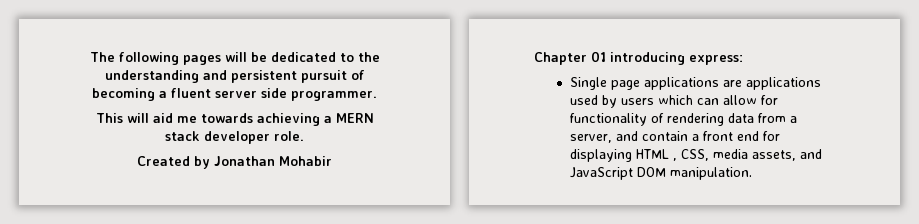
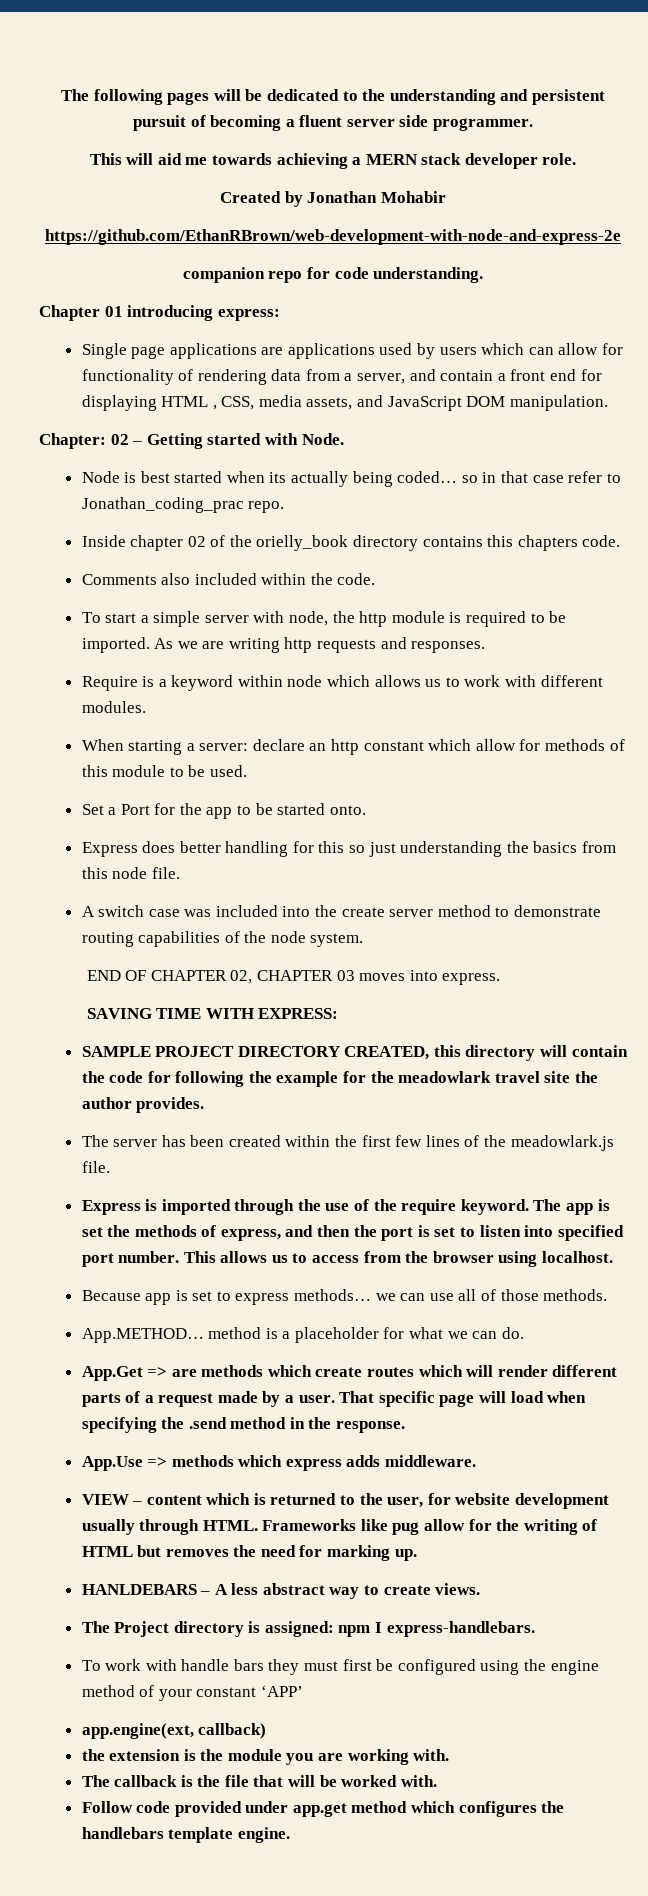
+ https://github.com/EthanRBrown/web-development-with-node-and-express-2e
+ companion repo for code understanding.
+ Chapter: 02 – Getting started with Node.
+ Node is best started when its actually being coded… so in that case refer to Jonathan_coding_prac repo.
+ Inside chapter 02 of the orielly_book directory contains this chapters code.
+ Comments also included within the code.
+ To start a simple server with node, the http module is required to be imported. As we are writing http requests and responses.
+ Require is a keyword within node which allows us to work with different modules.
+ When starting a server: declare an http constant which allow for methods of this module to be used.
+ Set a Port for the app to be started onto.
+ Express does better handling for this so just understanding the basics from this node file.
+ A switch case was included into the create server method to demonstrate routing capabilities of the node system.
+ END OF CHAPTER 02, CHAPTER 03 moves into express.
+ SAVING TIME WITH EXPRESS:
+ SAMPLE PROJECT DIRECTORY CREATED, this directory will contain the code for following the example for the meadowlark travel site the author provides.
+ The server has been created within the first few lines of the meadowlark.js file.
+ Express is imported through the use of the require keyword. The app is set the methods of express, and then the port is set to listen into specified port number. This allows us to access from the browser using localhost.
+ Because app is set to express methods… we can use all of those methods.
+ App.METHOD… method is a placeholder for what we can do.
+ App.Get => are methods which create routes which will render different parts of a request made by a user. That specific page will load when specifying the .send method in the response.
+ App.Use => methods which express adds middleware.
+ VIEW – content which is returned to the user, for website development usually through HTML. Frameworks like pug allow for the writing of HTML but removes the need for marking up.
+ HANLDEBARS – A less abstract way to create views.
+ The Project directory is assigned: npm I express-handlebars.
+ To work with handle bars they must first be configured using the engine method of your constant ‘APP’
+ app.engine(ext, callback)
+ the extension is the module you are working with.
+ The callback is the file that will be worked with.
+ Follow code provided under app.get method which configures the handlebars template engine.

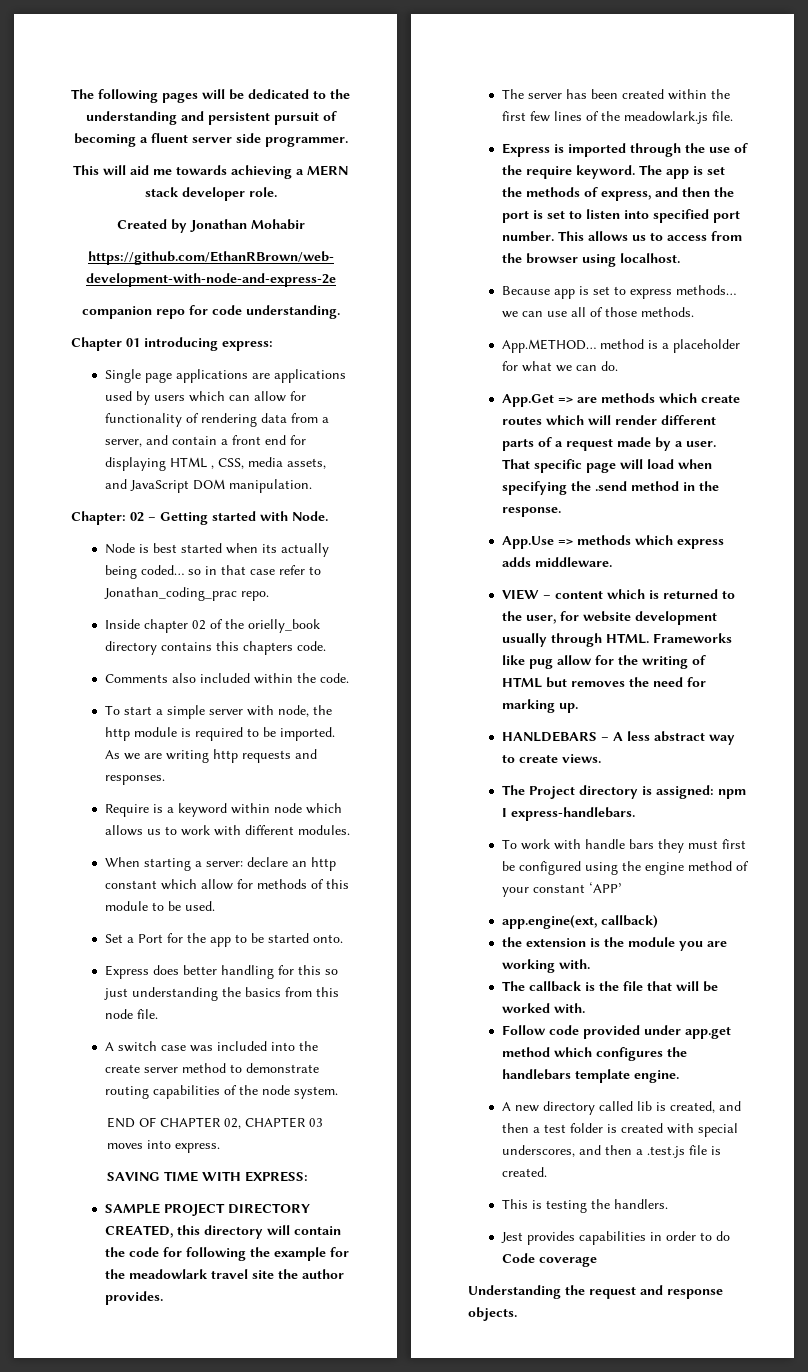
+ A new directory called lib is created, and then a test folder is created with special underscores, and then a .test.js file is created.
+ This is testing the handlers.
+ Jest provides capabilities in order to do Code coverage
+ Understanding the request and response objects.

